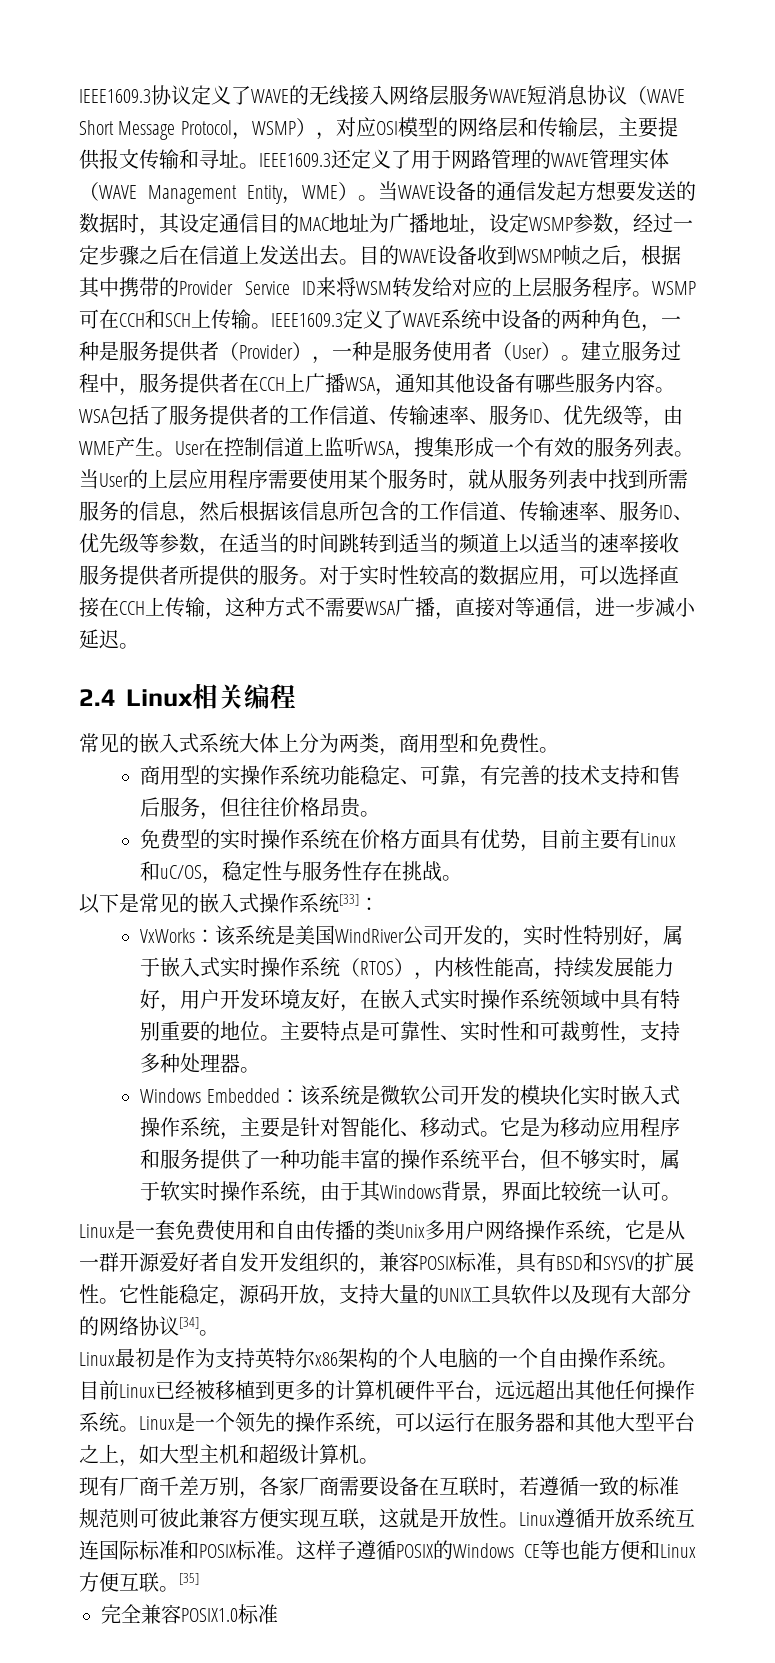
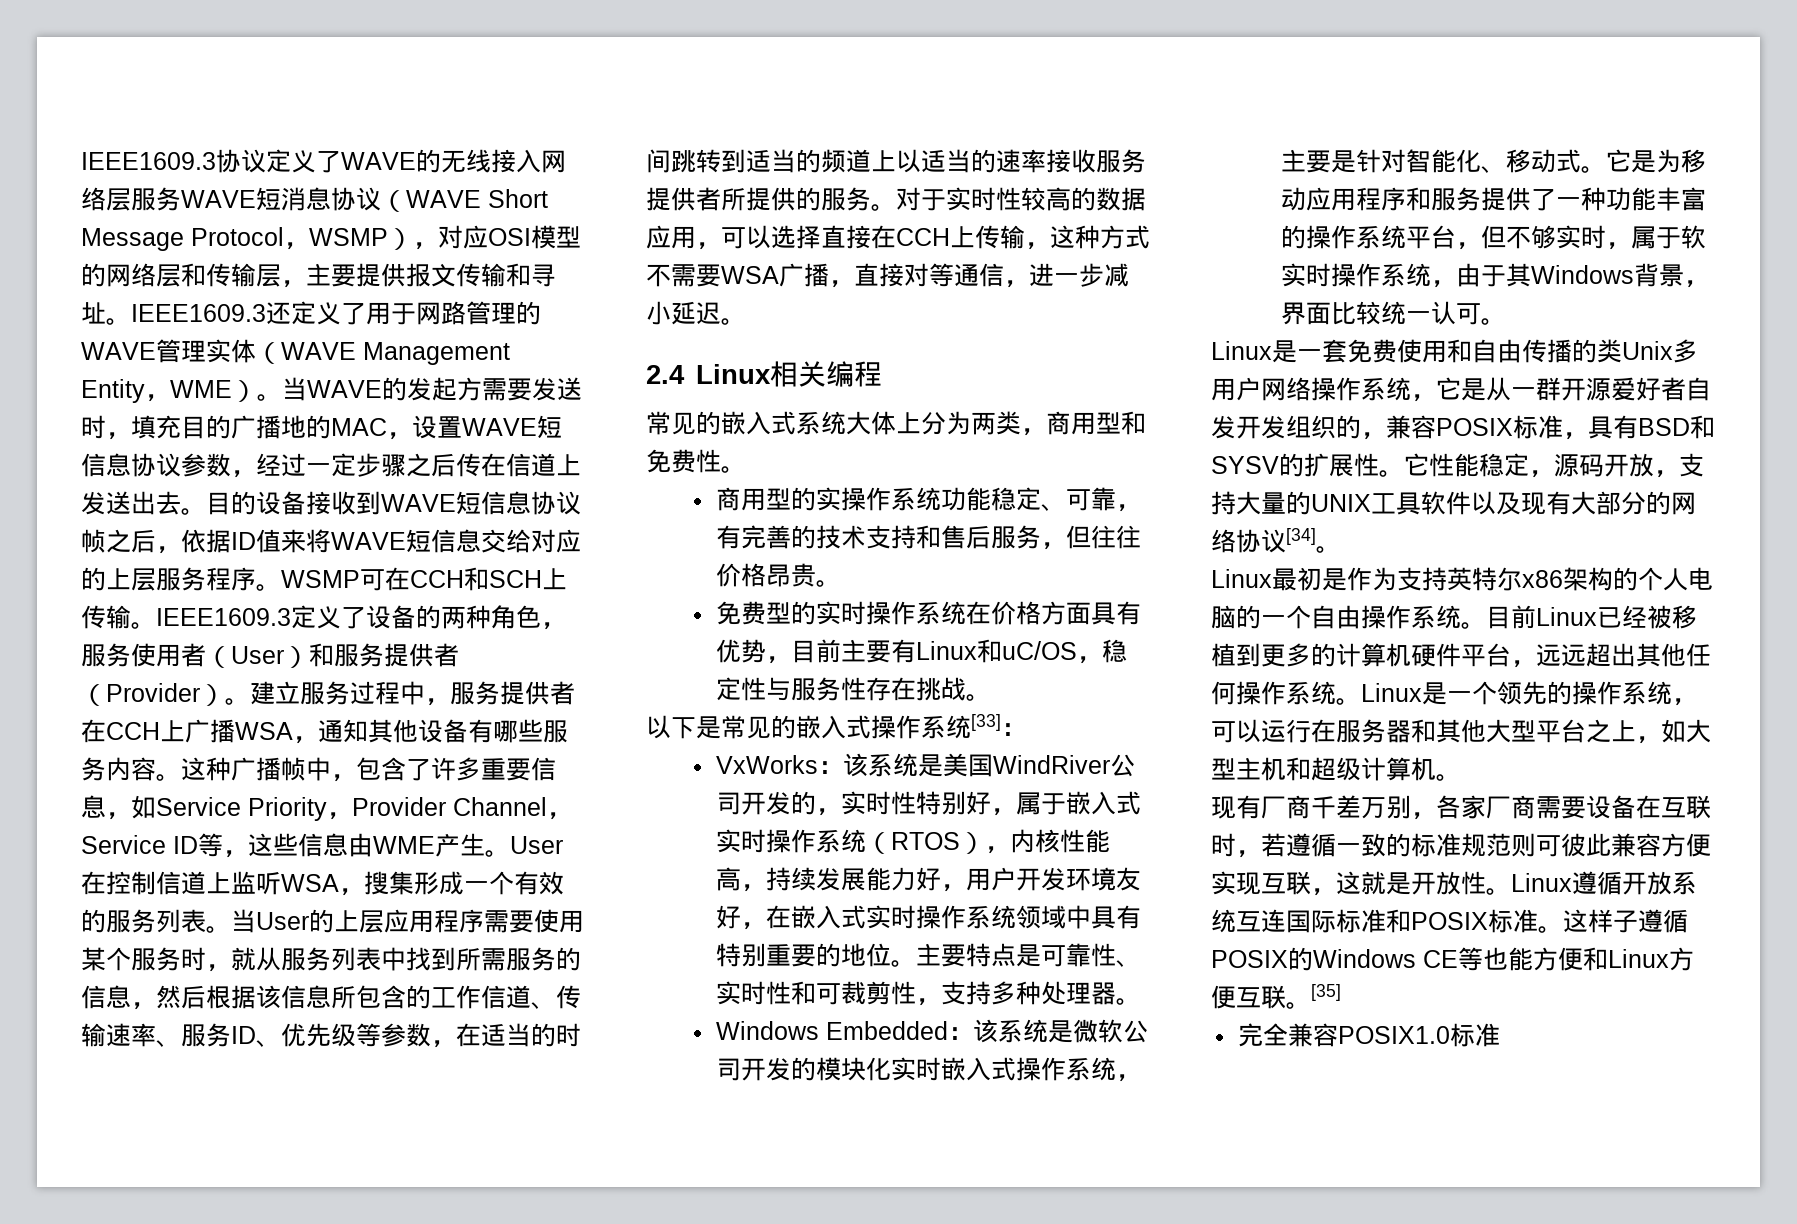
- 当WAVE设备的通信发起方想要发送的数据时，其设定通信目的MAC地址为广播地址，设定WSMP参数，经过一定步骤之后在信道上发送出去。
+ 当WAVE的发起方需要发送时，填充目的广播地的MAC，设置WAVE短信息协议参数，经过一定步骤之后传在信道上发送出去。
- 目的WAVE设备收到WSMP帧之后，根据其中携带的Provider Service ID来将WSM转发给对应的上层服务程序。
+ 目的设备接收到WAVE短信息协议帧之后，依据ID值来将WAVE短信息交给对应的上层服务程序。
- IEEE1609.3定义了WAVE系统中设备的两种角色，一种是服务提供者（Provider），一种是服务使用者（User）。
+ IEEE1609.3定义了设备的两种角色，服务使用者（User）和服务提供者（Provider）。
- WSA包括了服务提供者的工作信道、传输速率、服务ID、优先级等，由WME产生。
+ 这种广播帧中，包含了许多重要信息，如Service Priority，Provider Channel，Service ID等，这些信息由WME产生。

